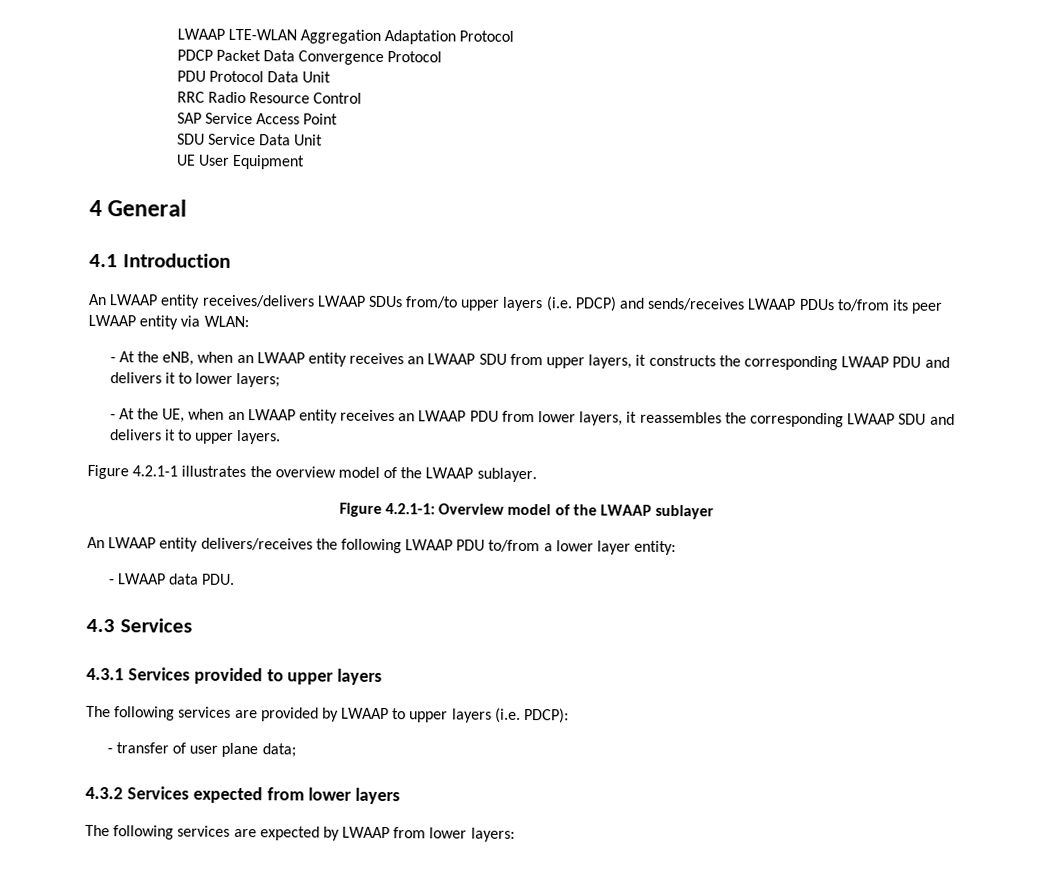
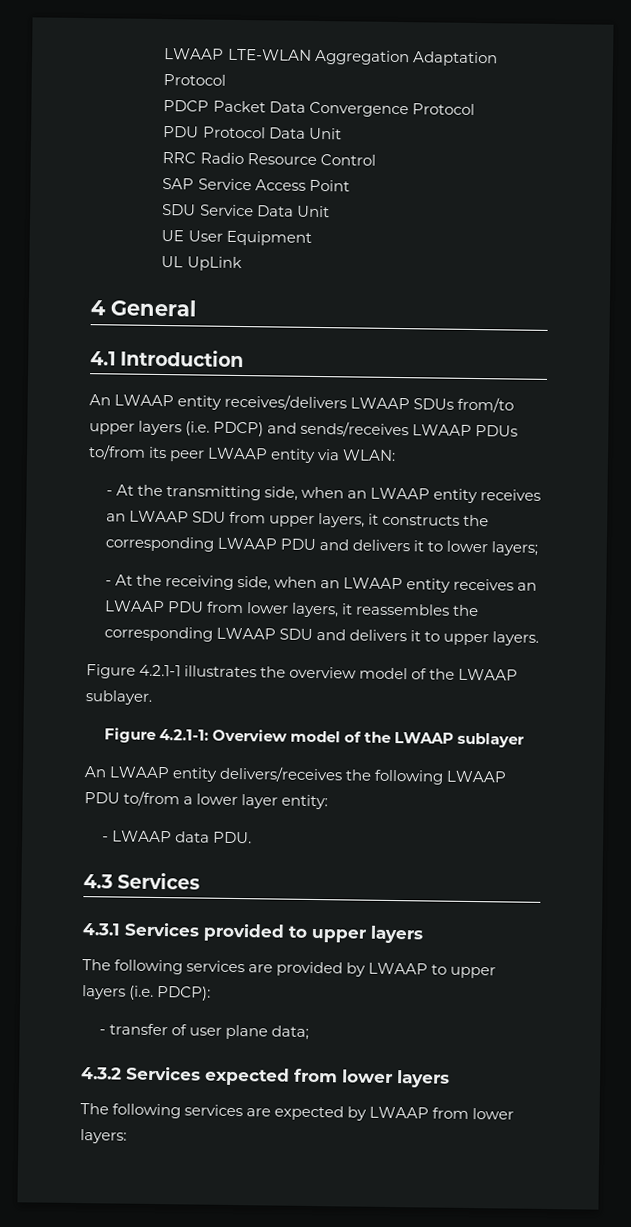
+ UL UpLink
- - At the eNB, when an LWAAP entity receives an LWAAP SDU from upper layers, it constructs the corresponding LWAAP PDU and delivers it to lower layers;
+ - At the transmitting side, when an LWAAP entity receives an LWAAP SDU from upper layers, it constructs the corresponding LWAAP PDU and delivers it to lower layers;
- - At the UE, when an LWAAP entity receives an LWAAP PDU from lower layers, it reassembles the corresponding LWAAP SDU and delivers it to upper layers.
+ - At the receiving side, when an LWAAP entity receives an LWAAP PDU from lower layers, it reassembles the corresponding LWAAP SDU and delivers it to upper layers.

